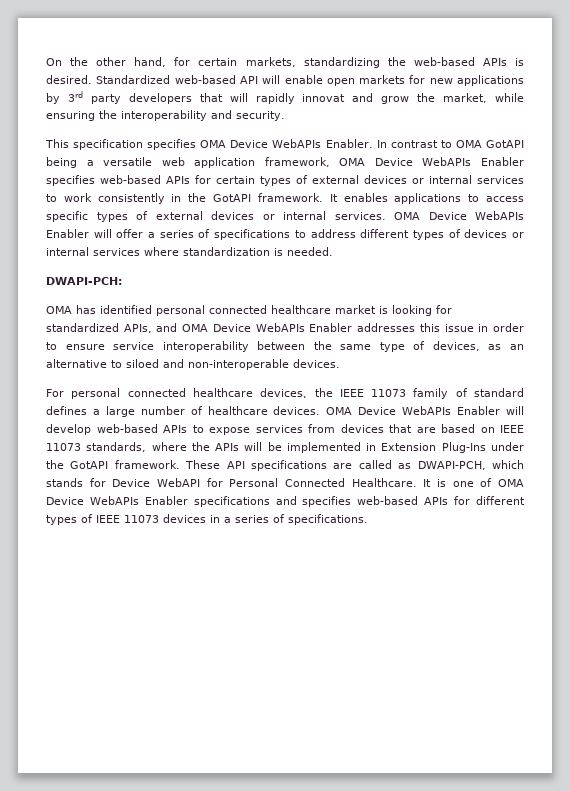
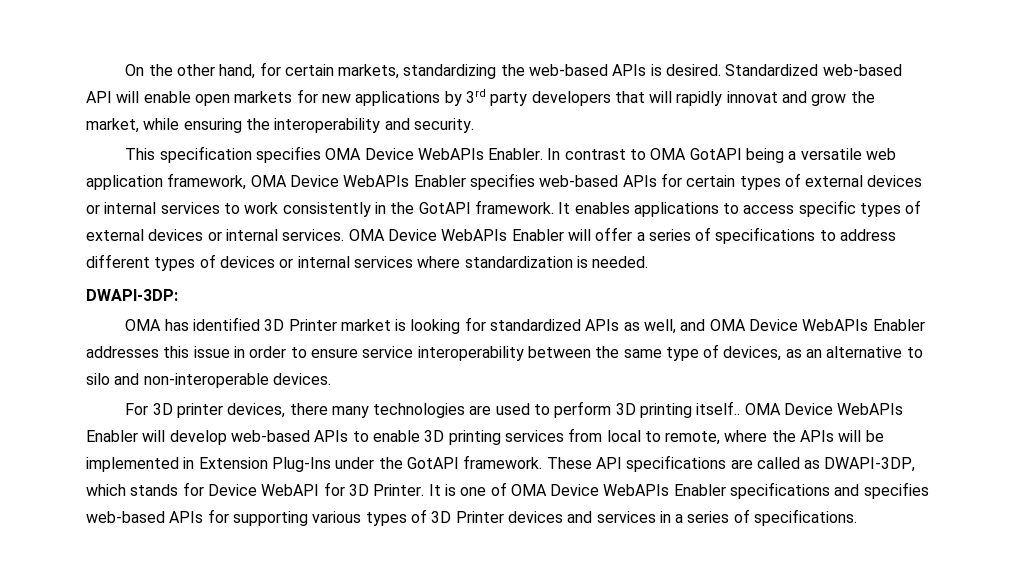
- DWAPI-PCH:
+ DWAPI-3DP:
- OMA has identified personal connected healthcare market is looking for standardized APIs, and OMA Device WebAPIs Enabler addresses this issue in order to ensure service interoperability between the same type of devices, as an alternative to siloed and non-interoperable devices.
+ OMA has identified 3D Printer market is looking for standardized APIs as well, and OMA Device WebAPIs Enabler addresses this issue in order to ensure service interoperability between the same type of devices, as an alternative to silo and non-interoperable devices.
- For personal connected healthcare devices, the IEEE 11073 family of standard defines a large number of healthcare devices.
+ For 3D printer devices, there many technologies are used to perform 3D printing itself..
- OMA Device WebAPIs Enabler will develop web-based APIs to expose services from devices that are based on IEEE 11073 standards, where the APIs will be implemented in Extension Plug-Ins under the GotAPI framework.
+ OMA Device WebAPIs Enabler will develop web-based APIs to enable 3D printing services from local to remote, where the APIs will be implemented in Extension Plug-Ins under the GotAPI framework.
- These API specifications are called as DWAPI-PCH, which stands for Device WebAPI for Personal Connected Healthcare.
+ These API specifications are called as DWAPI-3DP, which stands for Device WebAPI for 3D Printer.
- It is one of OMA Device WebAPIs Enabler specifications and specifies web-based APIs for different types of IEEE 11073 devices in a series of specifications.
+ It is one of OMA Device WebAPIs Enabler specifications and specifies web-based APIs for supporting various types of 3D Printer devices and services in a series of specifications.

